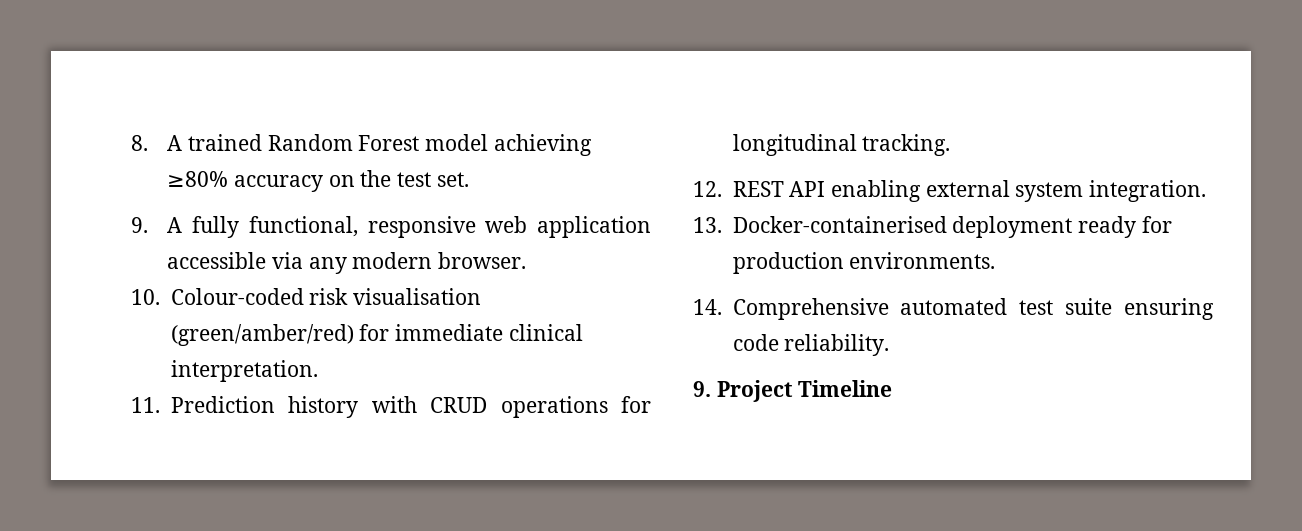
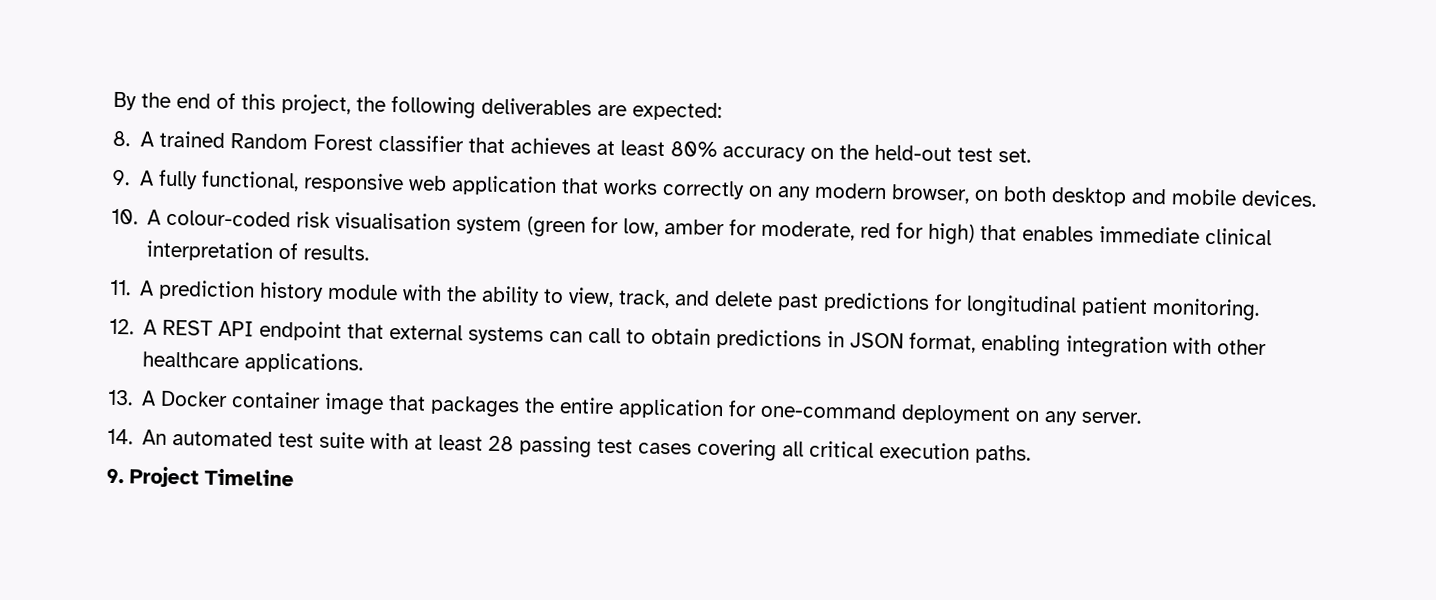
+ By the end of this project, the following deliverables are expected:
- 8. A trained Random Forest model achieving ≥80% accuracy on the test set.
+ 8. A trained Random Forest classifier that achieves at least 80% accuracy on the held-out test set.
- 9. A fully functional, responsive web application accessible via any modern browser.
- 10. Colour-coded risk visualisation (green/amber/red) for immediate clinical interpretation.
- 11. Prediction history with CRUD operations for longitudinal tracking.
+ 9. A fully functional, responsive web application that works correctly on any modern browser, on both desktop and mobile devices.
+ 10. A colour-coded risk visualisation system (green for low, amber for moderate, red for high) that enables immediate clinical interpretation of results.
+ 11. A prediction history module with the ability to view, track, and delete past predictions for longitudinal patient monitoring.
- 12. REST API enabling external system integration.
- 13. Docker-containerised deployment ready for production environments.
+ 12. A REST API endpoint that external systems can call to obtain predictions in JSON format, enabling integration with other healthcare applications.
+ 13. A Docker container image that packages the entire application for one-command deployment on any server.
- 14. Comprehensive automated test suite ensuring code reliability.
+ 14. An automated test suite with at least 28 passing test cases covering all critical execution paths.

